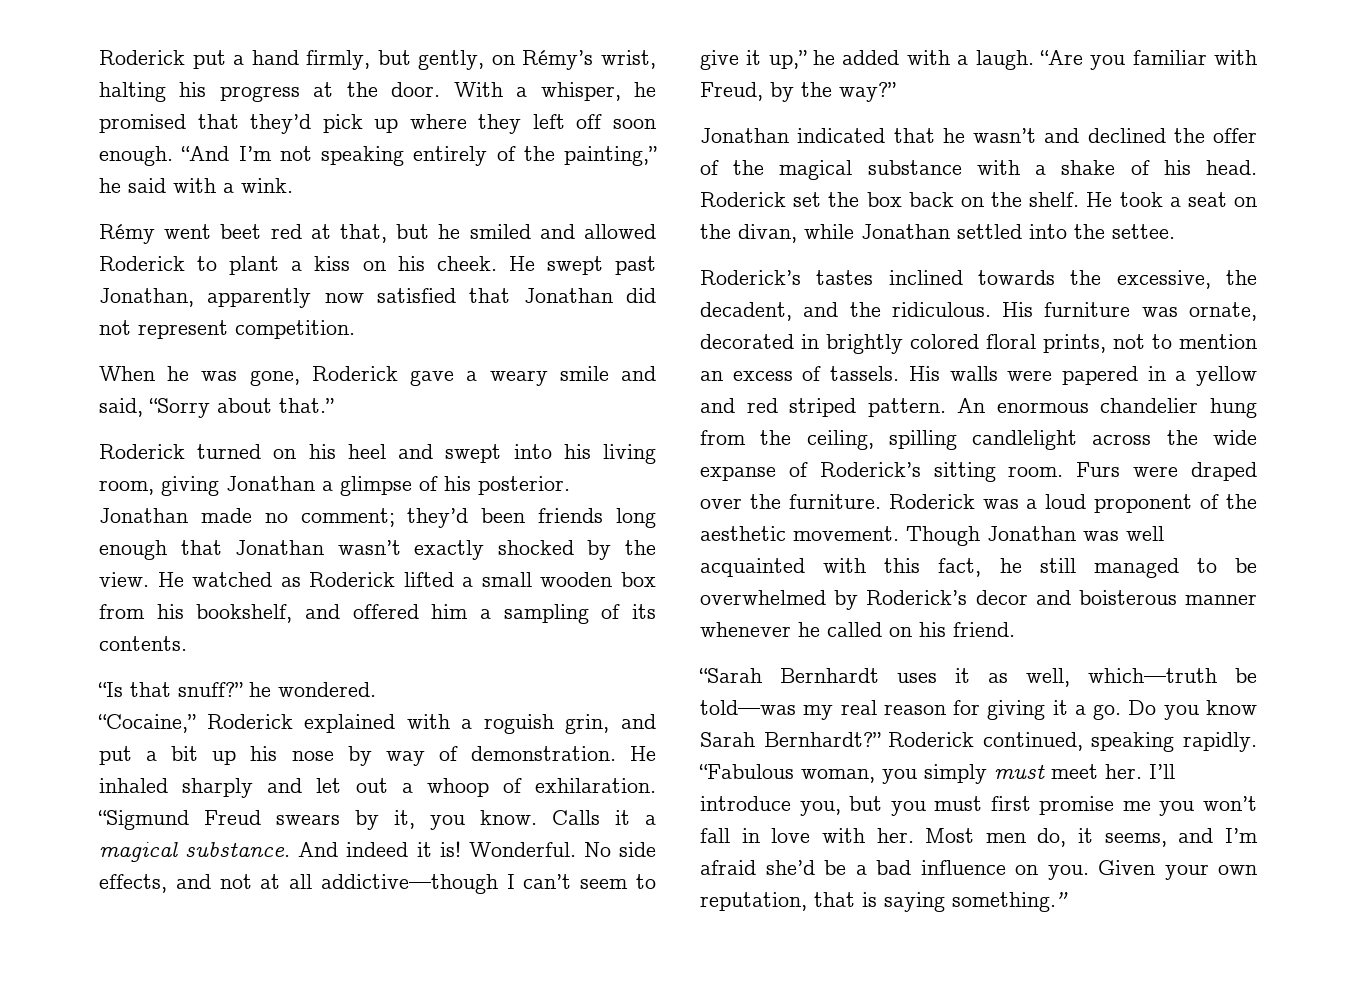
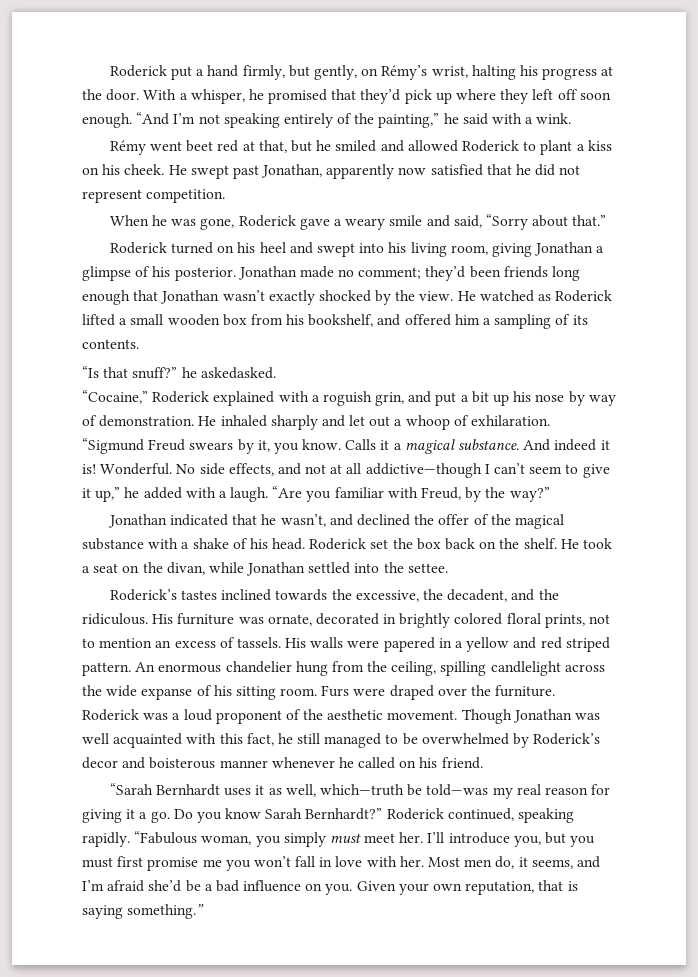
- He swept past Jonathan, apparently now satisfied that Jonathan did not represent competition.
+ He swept past Jonathan, apparently now satisfied that he did not represent competition.
- “Is that snuff?” he wondered.
+ “Is that snuff?” he askedasked.
- Jonathan indicated that he wasn’t and declined the offer of the magical substance with a shake of his head.
+ Jonathan indicated that he wasn’t, and declined the offer of the magical substance with a shake of his head.
- An enormous chandelier hung from the ceiling, spilling candlelight across the wide expanse of Roderick’s sitting room.
+ An enormous chandelier hung from the ceiling, spilling candlelight across the wide expanse of his sitting room.

